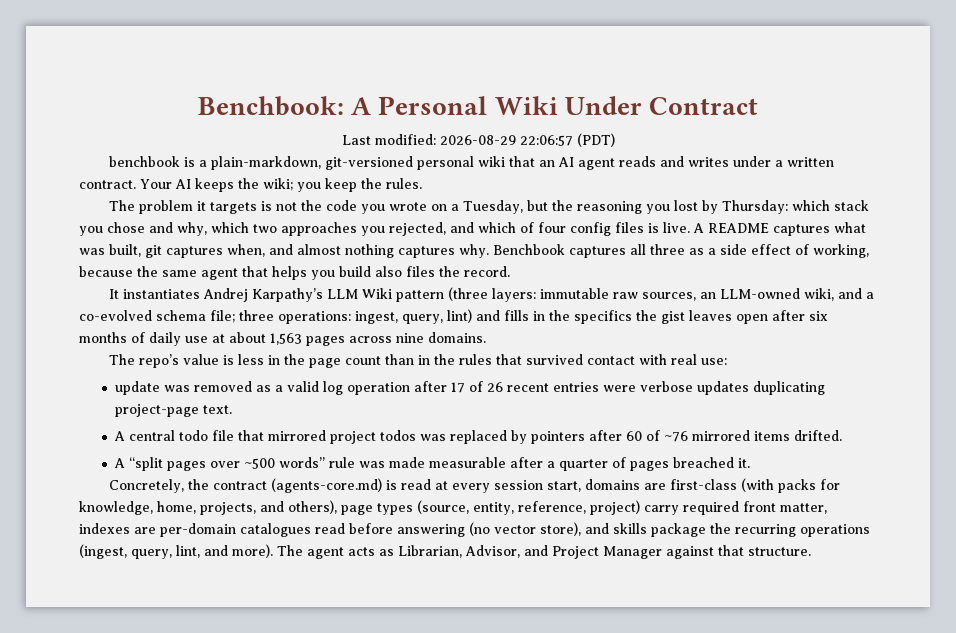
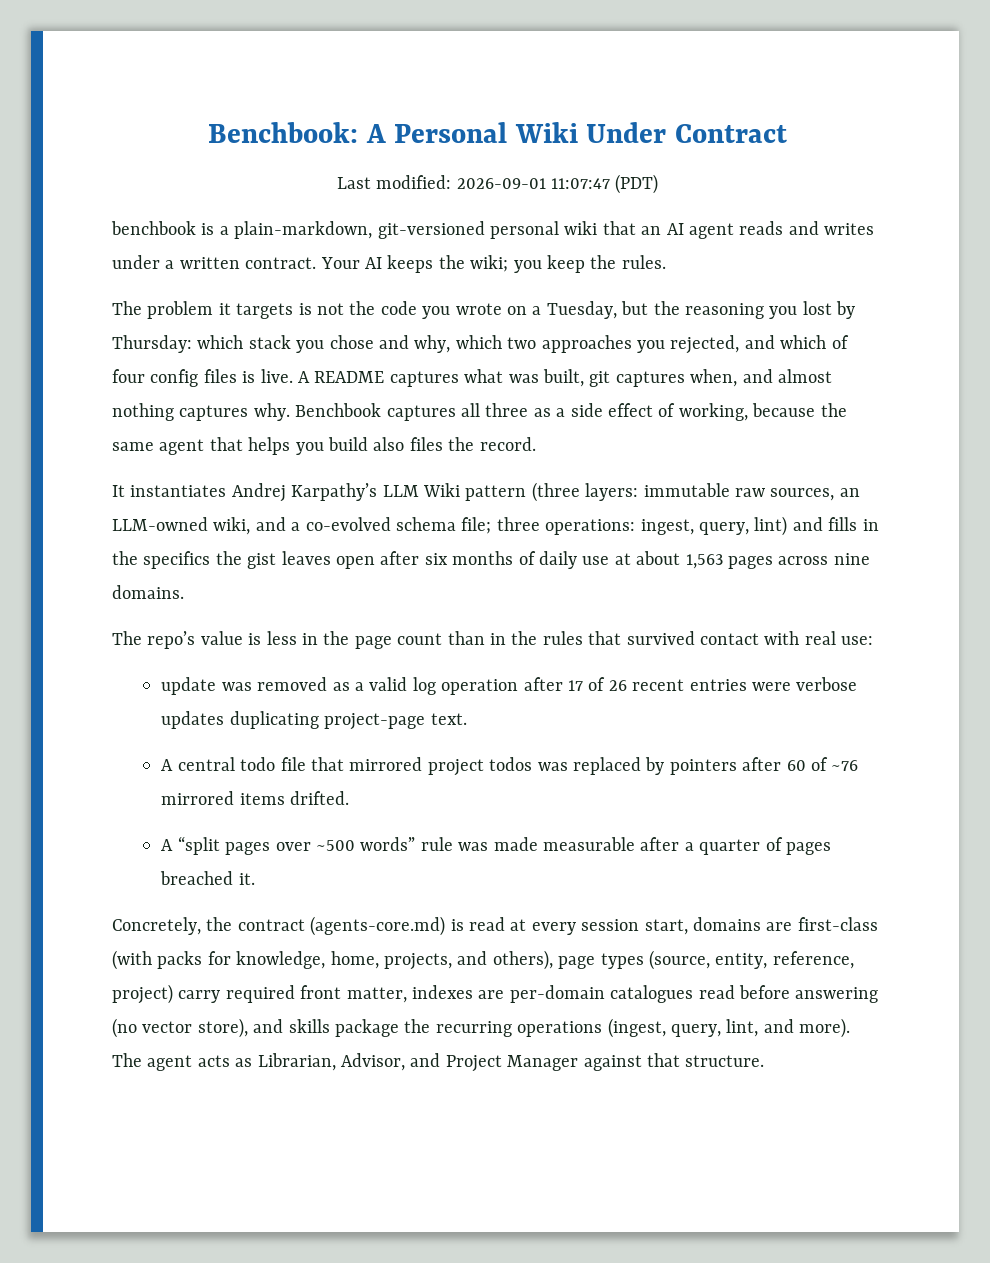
- Last modified: 2026-08-29 22:06:57 (PDT)
+ Last modified: 2026-09-01 11:07:47 (PDT)

